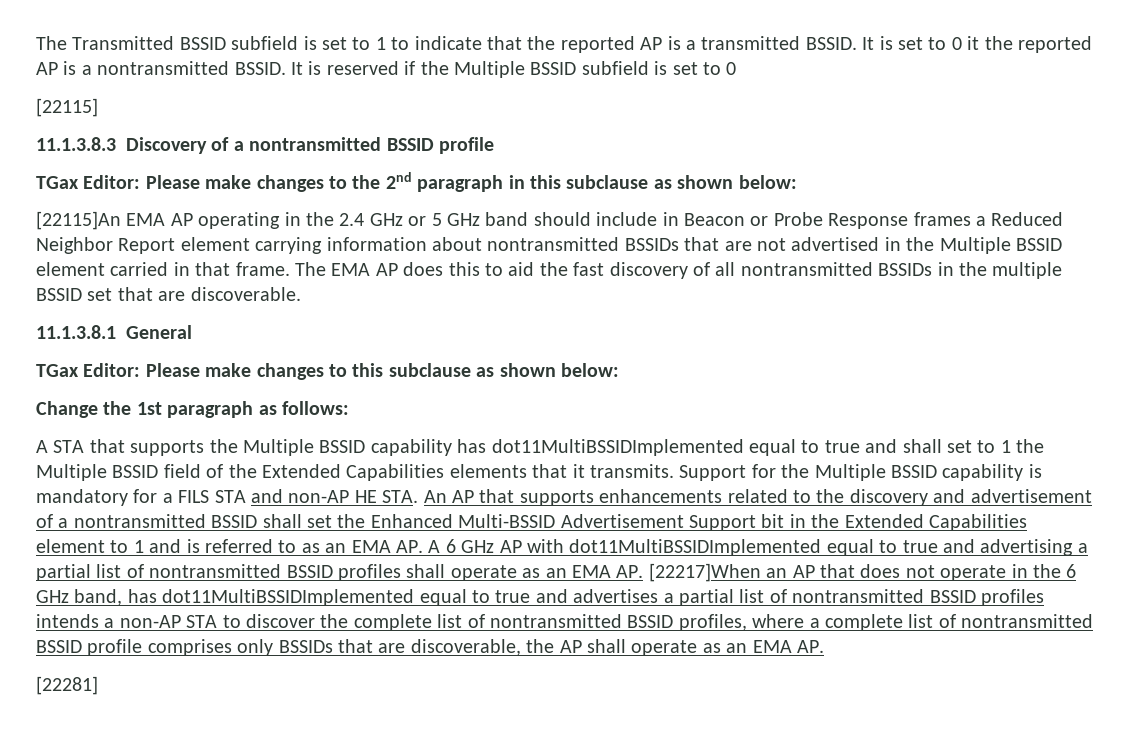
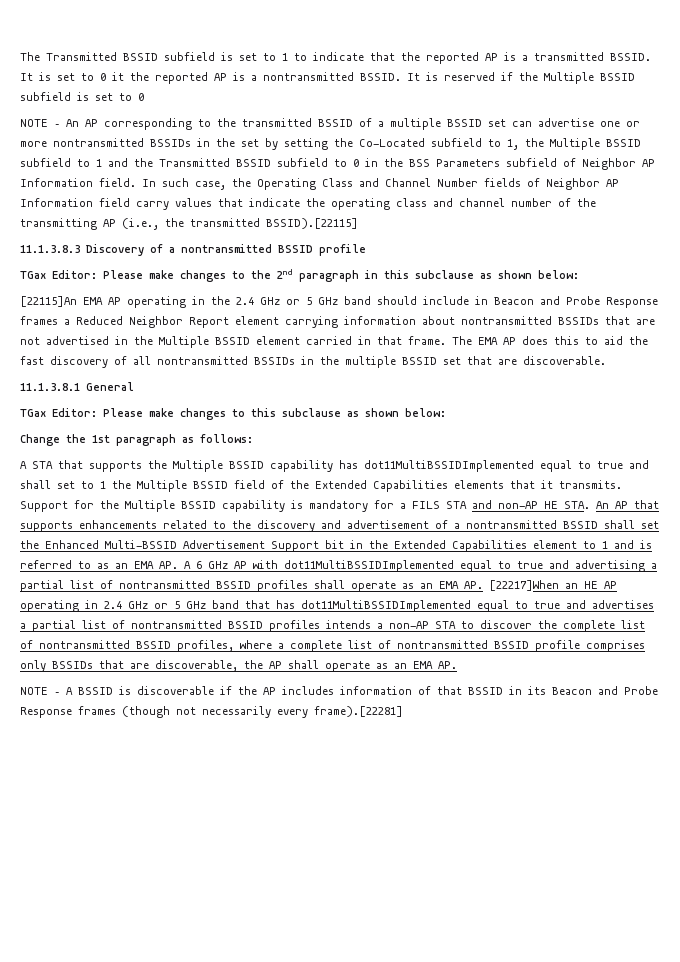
- [22115]
+ NOTE – An AP corresponding to the transmitted BSSID of a multiple BSSID set can advertise one or more nontransmitted BSSIDs in the set by setting the Co-Located subfield to 1, the Multiple BSSID subfield to 1 and the Transmitted BSSID subfield to 0 in the BSS Parameters subfield of Neighbor AP Information field. In such case, the Operating Class and Channel Number fields of Neighbor AP Information field carry values that indicate the operating class and channel number of the transmitting AP (i.e., the transmitted BSSID).[22115]
- [22115]An EMA AP operating in the 2.4 GHz or 5 GHz band should include in Beacon or Probe Response frames a Reduced Neighbor Report element carrying information about nontransmitted BSSIDs that are not advertised in the Multiple BSSID element carried in that frame.
+ [22115]An EMA AP operating in the 2.4 GHz or 5 GHz band should include in Beacon and Probe Response frames a Reduced Neighbor Report element carrying information about nontransmitted BSSIDs that are not advertised in the Multiple BSSID element carried in that frame.
- Support for the Multiple BSSID capability is mandatory for a FILS STA and non-AP HE STA. An AP that supports enhancements related to the discovery and advertisement of a nontransmitted BSSID shall set the Enhanced Multi-BSSID Advertisement Support bit in the Extended Capabilities element to 1 and is referred to as an EMA AP. A 6 GHz AP with dot11MultiBSSIDImplemented equal to true and advertising a partial list of nontransmitted BSSID profiles shall operate as an EMA AP. [22217]When an AP that does not operate in the 6 GHz band, has dot11MultiBSSIDImplemented equal to true and advertises a partial list of nontransmitted BSSID profiles intends a non-AP STA to discover the complete list of nontransmitted BSSID profiles, where a complete list of nontransmitted BSSID profile comprises only BSSIDs that are discoverable, the AP shall operate as an EMA AP.
+ Support for the Multiple BSSID capability is mandatory for a FILS STA and non-AP HE STA. An AP that supports enhancements related to the discovery and advertisement of a nontransmitted BSSID shall set the Enhanced Multi-BSSID Advertisement Support bit in the Extended Capabilities element to 1 and is referred to as an EMA AP. A 6 GHz AP with dot11MultiBSSIDImplemented equal to true and advertising a partial list of nontransmitted BSSID profiles shall operate as an EMA AP. [22217]When an HE AP operating in 2.4 GHz or 5 GHz band that has dot11MultiBSSIDImplemented equal to true and advertises a partial list of nontransmitted BSSID profiles intends a non-AP STA to discover the complete list of nontransmitted BSSID profiles, where a complete list of nontransmitted BSSID profile comprises only BSSIDs that are discoverable, the AP shall operate as an EMA AP.
- [22281]
+ NOTE – A BSSID is discoverable if the AP includes information of that BSSID in its Beacon and Probe Response frames (though not necessarily every frame).[22281]

